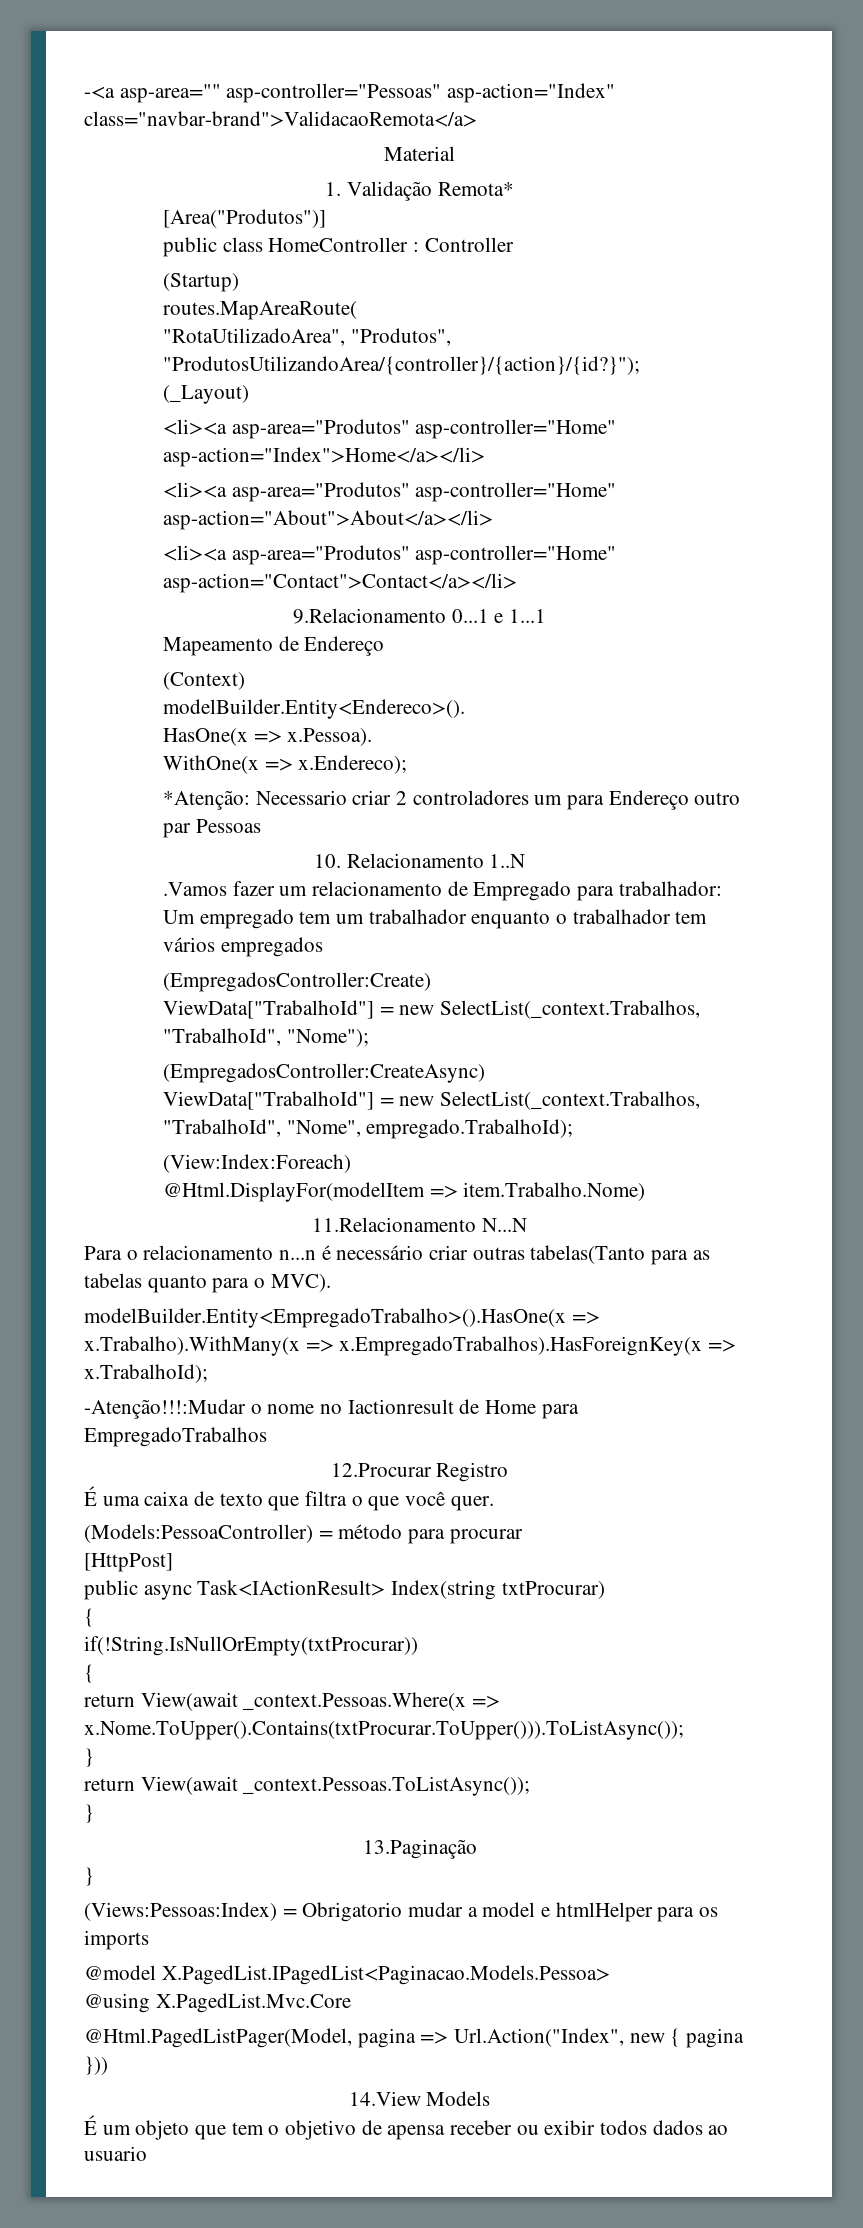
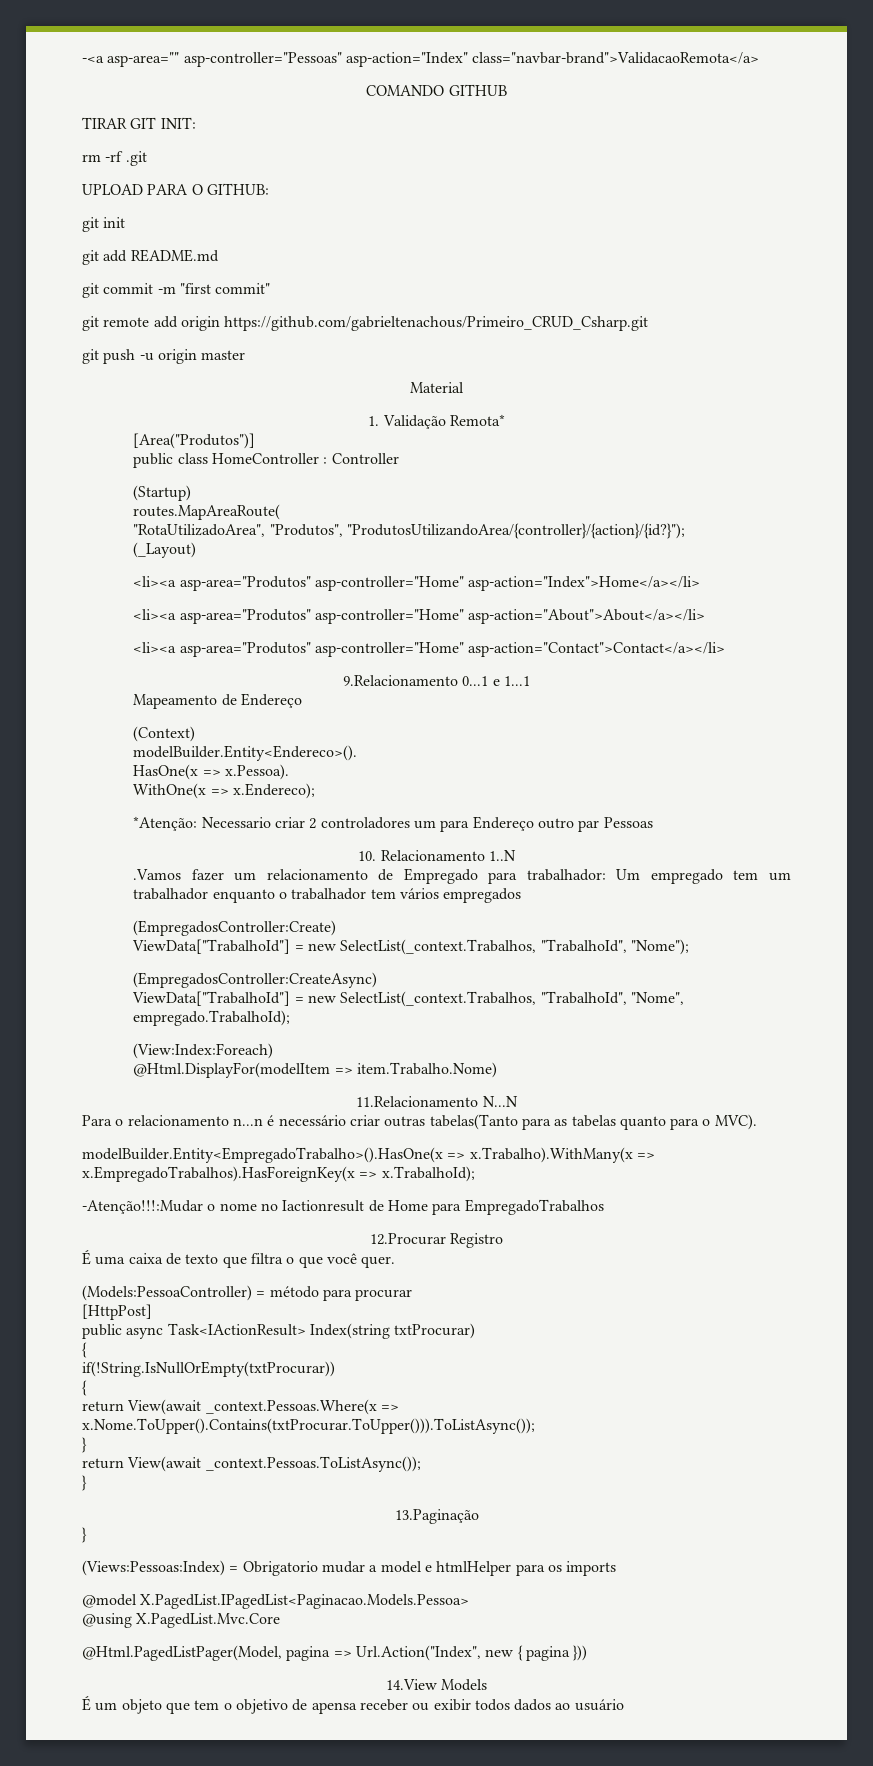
+ COMANDO GITHUB
+ TIRAR GIT INIT:
+ rm -rf .git
+ UPLOAD PARA O GITHUB:
+ git init
+ git add README.md
+ git commit -m "first commit"
+ git remote add origin https://github.com/gabrieltenachous/Primeiro_CRUD_Csharp.git
+ git push -u origin master
- É um objeto que tem o objetivo de apensa receber ou exibir todos dados ao usuario
+ É um objeto que tem o objetivo de apensa receber ou exibir todos dados ao usuário

